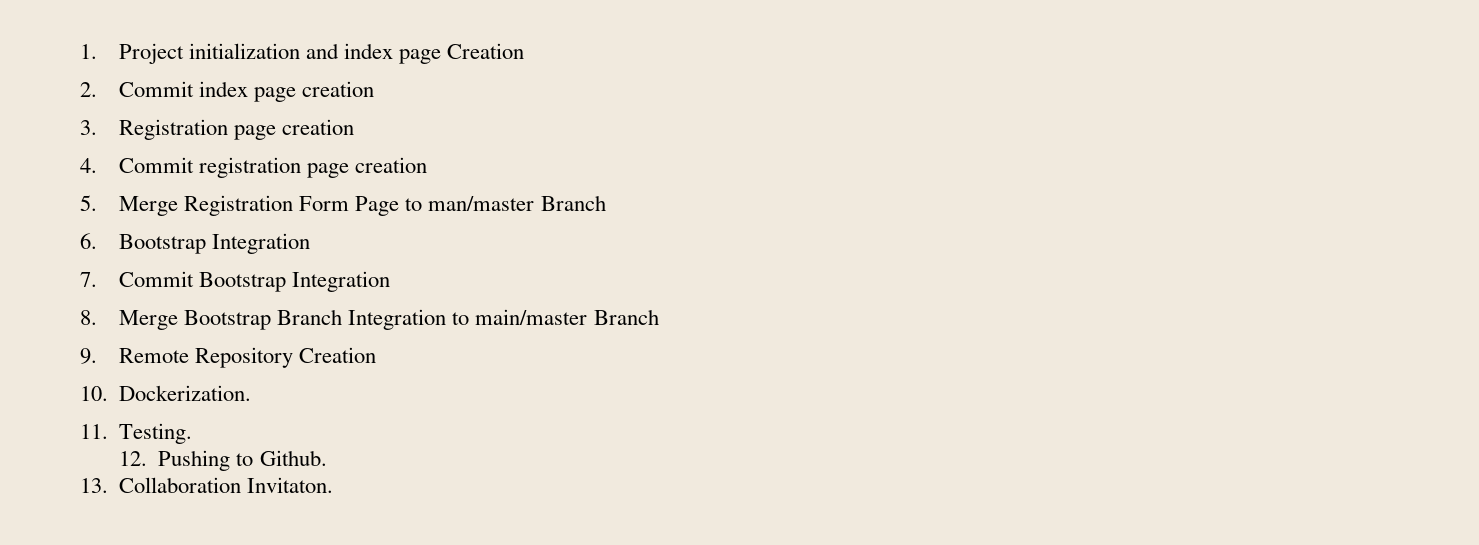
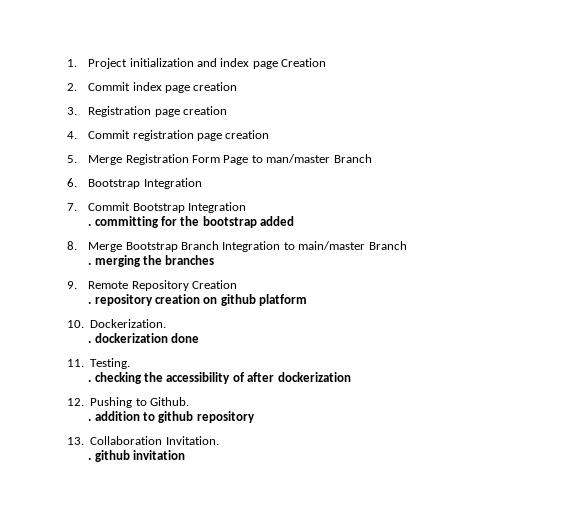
+ . committing for the bootstrap added
+ . merging the branches
+ . repository creation on github platform
+ . dockerization done
+ . checking the accessibility of after dockerization
  12. Pushing to Github.
- 13. Collaboration Invitaton.
+ . addition to github repository
+ 13. Collaboration Invitation.
+ . github invitation

